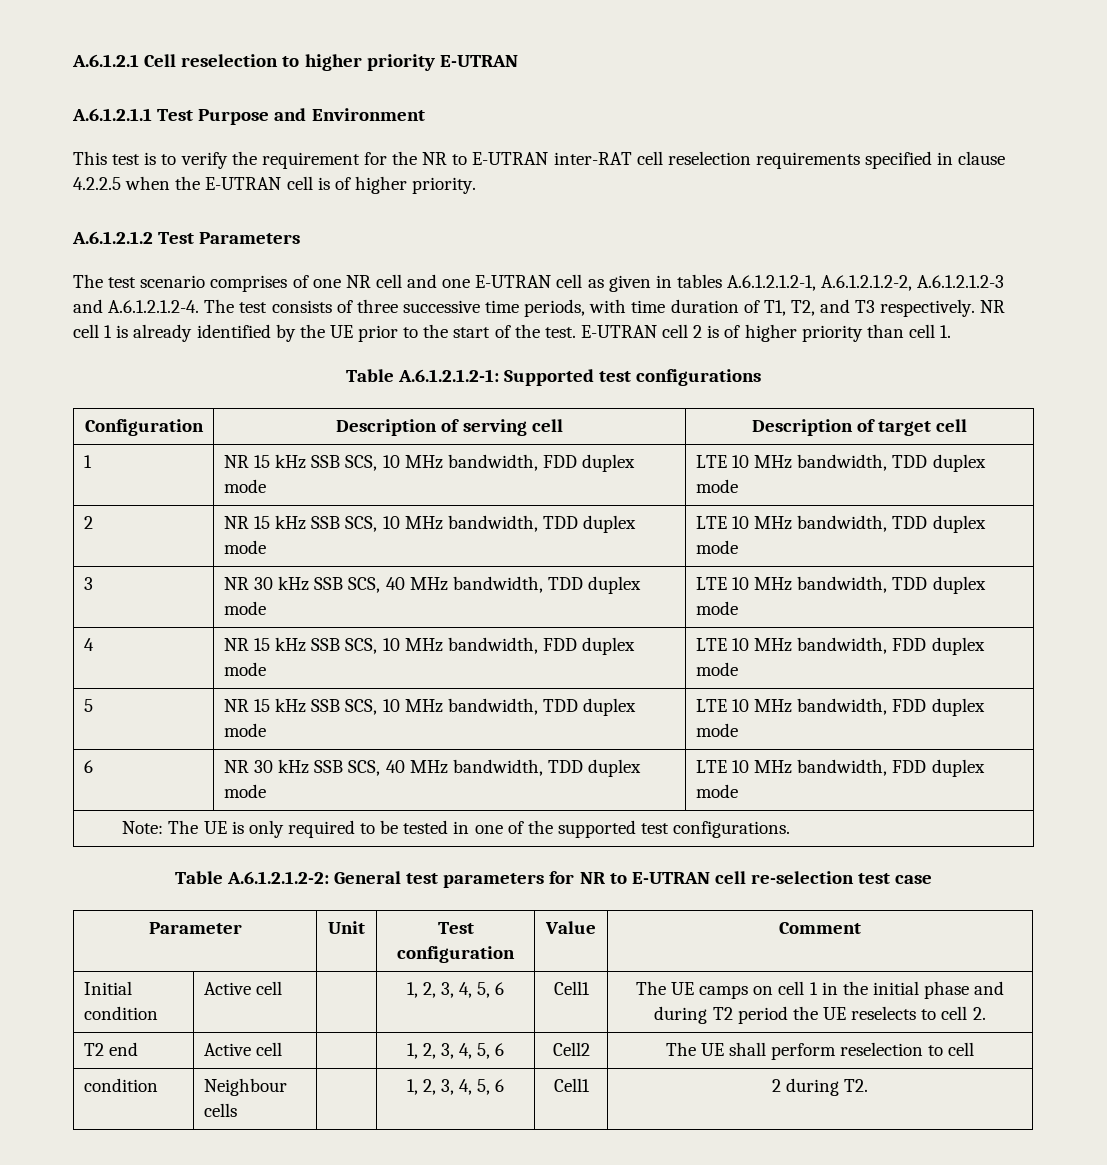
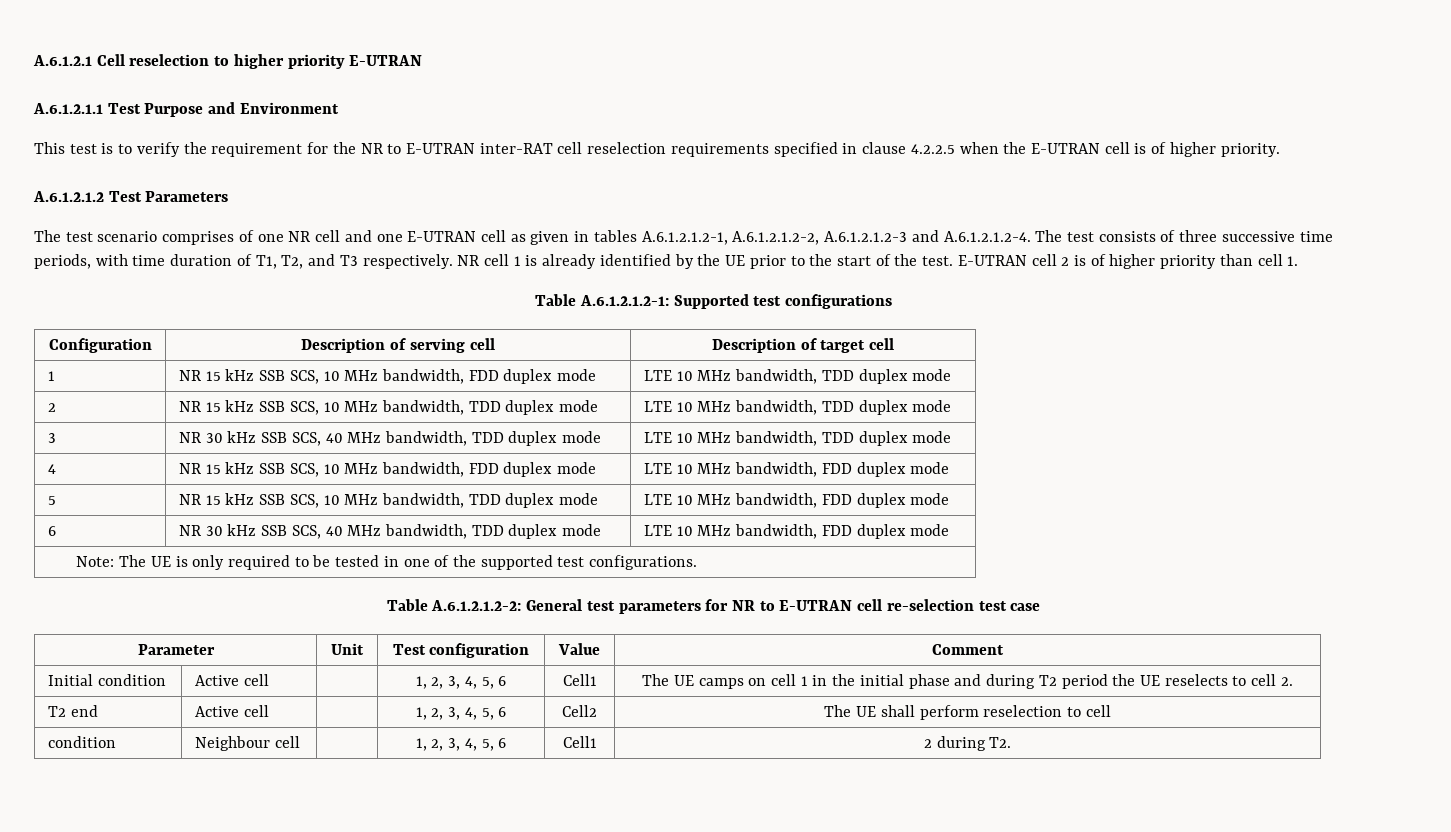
- condition | Neighbour cells | | 1, 2, 3, 4, 5, 6 | Cell1 | 2 during T2.
+ condition | Neighbour cell | | 1, 2, 3, 4, 5, 6 | Cell1 | 2 during T2.

